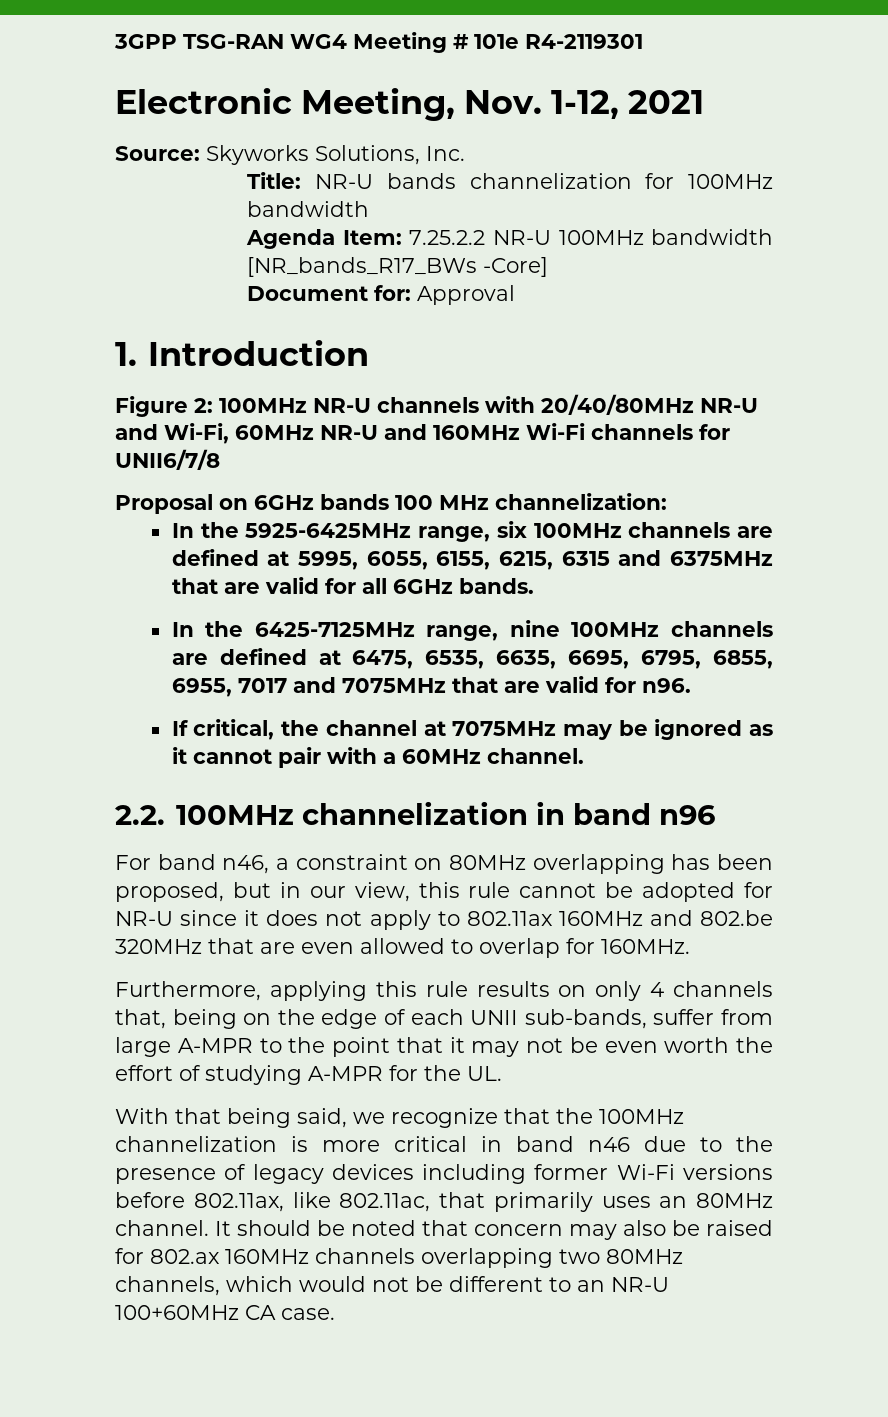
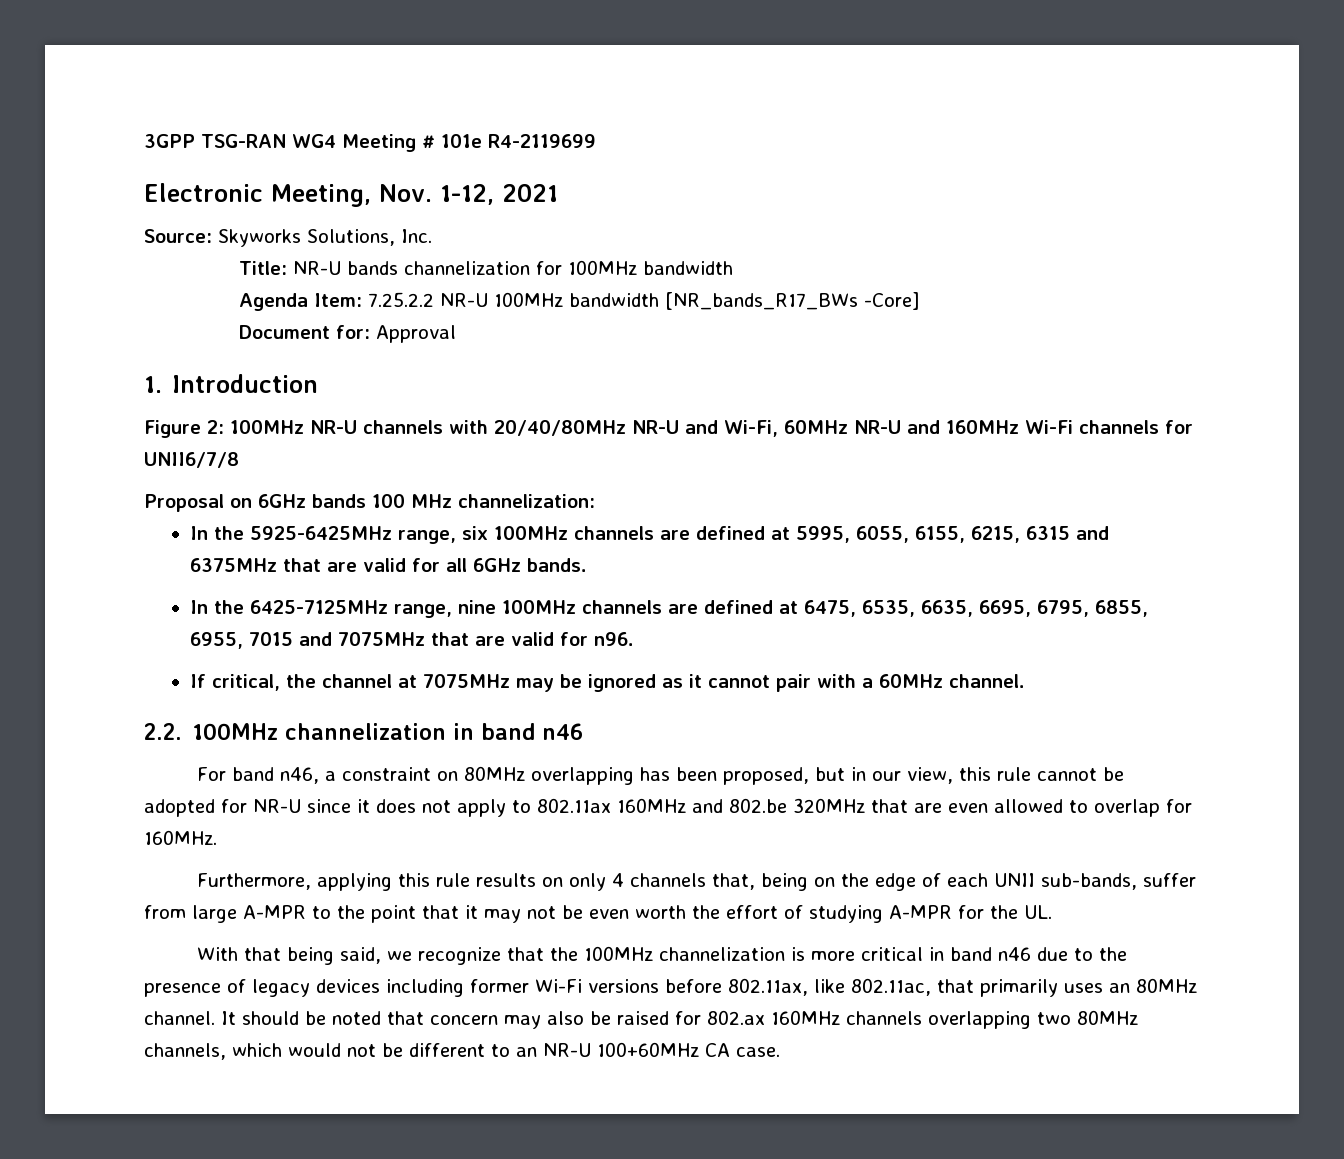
- 3GPP TSG-RAN WG4 Meeting # 101e R4-2119301
+ 3GPP TSG-RAN WG4 Meeting # 101e R4-2119699
- In the 6425-7125MHz range, nine 100MHz channels are defined at 6475, 6535, 6635, 6695, 6795, 6855, 6955, 7017 and 7075MHz that are valid for n96.
+ In the 6425-7125MHz range, nine 100MHz channels are defined at 6475, 6535, 6635, 6695, 6795, 6855, 6955, 7015 and 7075MHz that are valid for n96.
- 2.2. 100MHz channelization in band n96
+ 2.2. 100MHz channelization in band n46

